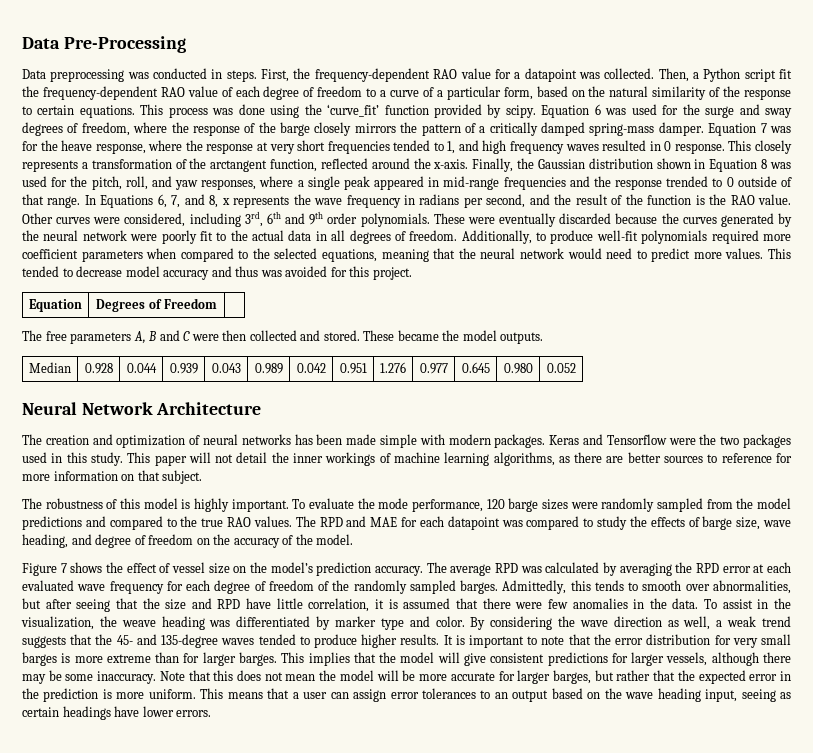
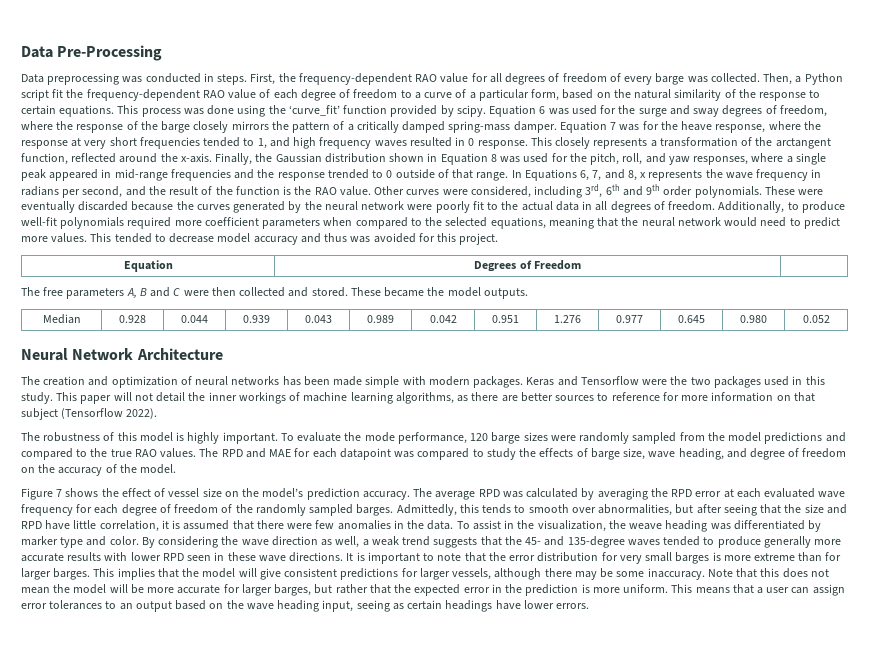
- First, the frequency-dependent RAO value for a datapoint was collected.
+ First, the frequency-dependent RAO value for all degrees of freedom of every barge was collected.
- This paper will not detail the inner workings of machine learning algorithms, as there are better sources to reference for more information on that subject.
+ This paper will not detail the inner workings of machine learning algorithms, as there are better sources to reference for more information on that subject (Tensorflow 2022).
- By considering the wave direction as well, a weak trend suggests that the 45- and 135-degree waves tended to produce higher results.
+ By considering the wave direction as well, a weak trend suggests that the 45- and 135-degree waves tended to produce generally more accurate results with lower RPD seen in these wave directions.

